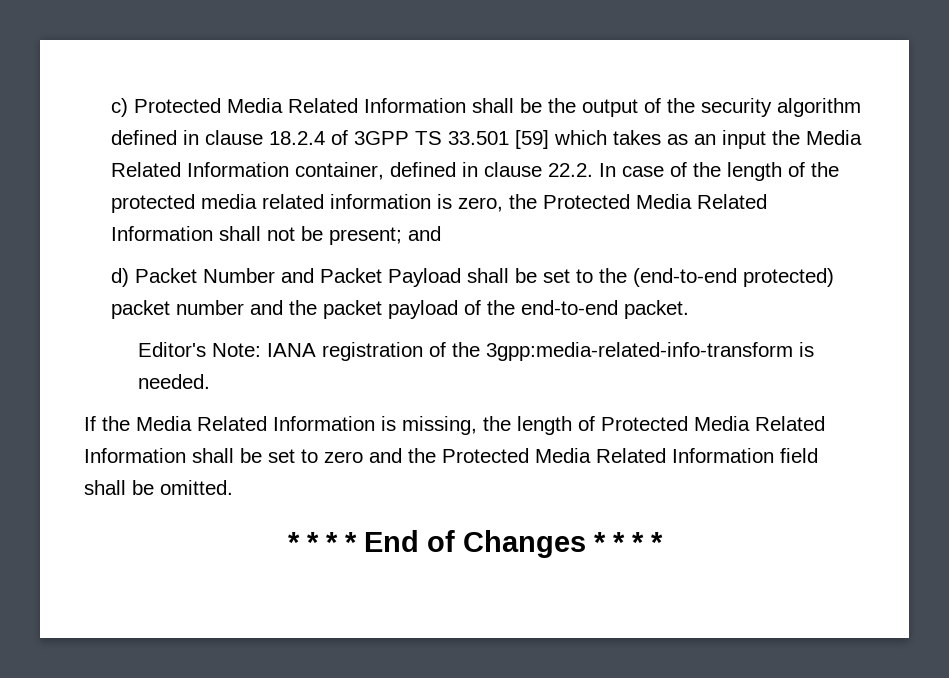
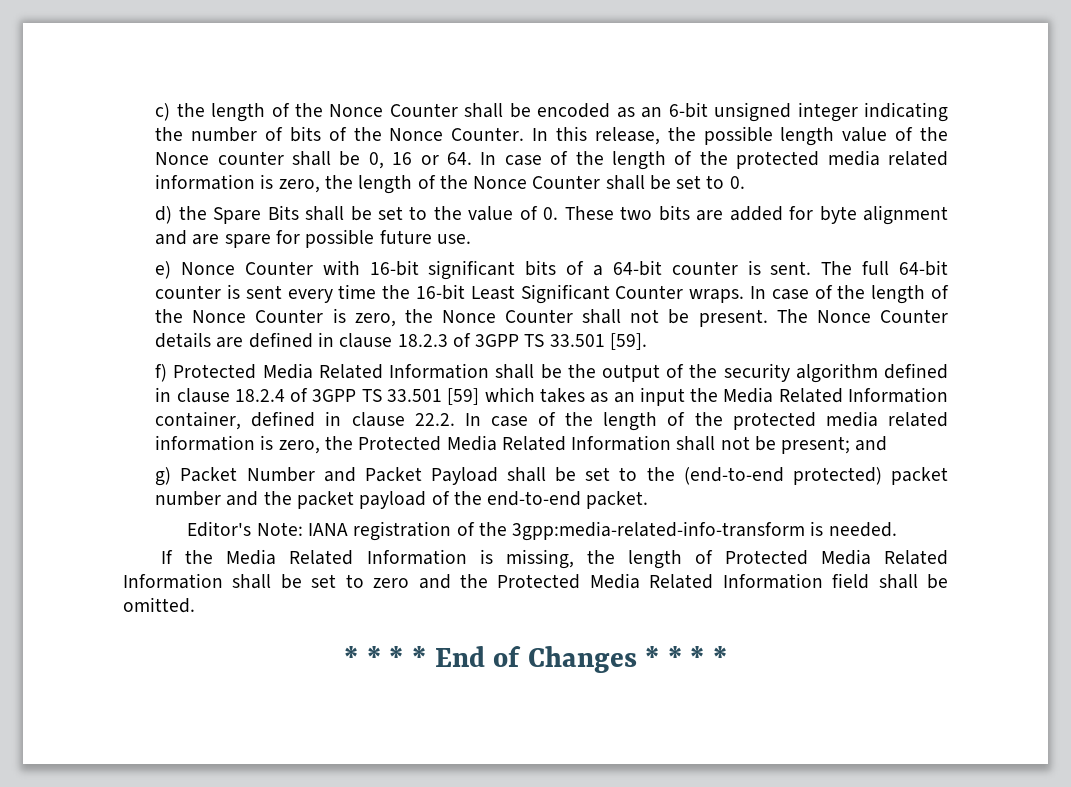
- c) Protected Media Related Information shall be the output of the security algorithm defined in clause 18.2.4 of 3GPP TS 33.501 [59] which takes as an input the Media Related Information container, defined in clause 22.2. In case of the length of the protected media related information is zero, the Protected Media Related Information shall not be present; and
+ c) the length of the Nonce Counter shall be encoded as an 6-bit unsigned integer indicating the number of bits of the Nonce Counter. In this release, the possible length value of the Nonce counter shall be 0, 16 or 64. In case of the length of the protected media related information is zero, the length of the Nonce Counter shall be set to 0.
+ d) the Spare Bits shall be set to the value of 0. These two bits are added for byte alignment and are spare for possible future use.
+ e) Nonce Counter with 16-bit significant bits of a 64-bit counter is sent. The full 64-bit counter is sent every time the 16-bit Least Significant Counter wraps. In case of the length of the Nonce Counter is zero, the Nonce Counter shall not be present. The Nonce Counter details are defined in clause 18.2.3 of 3GPP TS 33.501 [59].
+ f) Protected Media Related Information shall be the output of the security algorithm defined in clause 18.2.4 of 3GPP TS 33.501 [59] which takes as an input the Media Related Information container, defined in clause 22.2. In case of the length of the protected media related information is zero, the Protected Media Related Information shall not be present; and
- d) Packet Number and Packet Payload shall be set to the (end-to-end protected) packet number and the packet payload of the end-to-end packet.
+ g) Packet Number and Packet Payload shall be set to the (end-to-end protected) packet number and the packet payload of the end-to-end packet.

